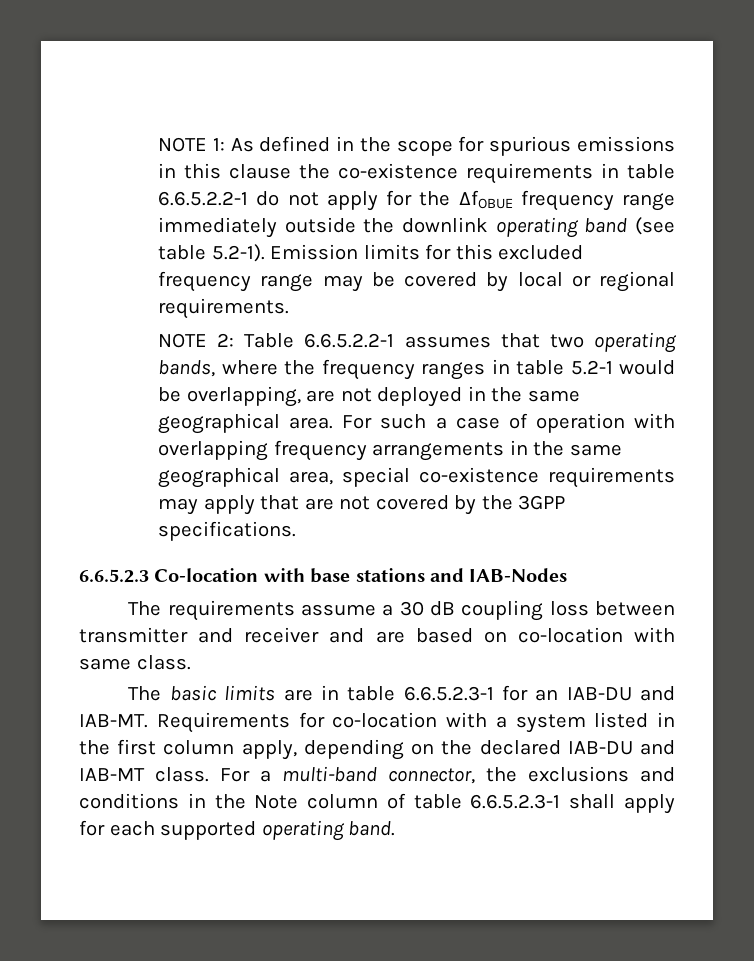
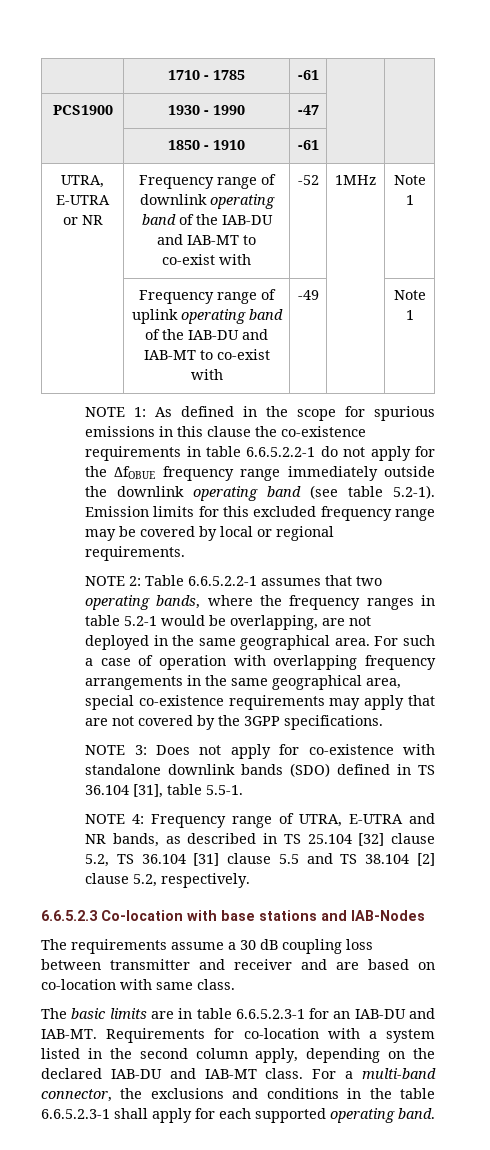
+ | 1710 - 1785 | -61 | |
+ PCS1900 | 1930 - 1990 | -47 | |
+ | 1850 - 1910 | -61 | |
+ UTRA, E-UTRA or NR | Frequency range of downlink operating band of the IAB-DU and IAB-MT to co-exist with | -52 | 1MHz | Note 1
+ | Frequency range of uplink operating band of the IAB-DU and IAB-MT to co-exist with | -49 | | Note 1
+ NOTE 3: Does not apply for co-existence with standalone downlink bands (SDO) defined in TS 36.104 [31], table 5.5-1.
+ NOTE 4: Frequency range of UTRA, E-UTRA and NR bands, as described in TS 25.104 [32] clause 5.2, TS 36.104 [31] clause 5.5 and TS 38.104 [2] clause 5.2, respectively.
- Requirements for co-location with a system listed in the first column apply, depending on the declared IAB-DU and IAB-MT class.
+ Requirements for co-location with a system listed in the second column apply, depending on the declared IAB-DU and IAB-MT class.
- For a multi-band connector, the exclusions and conditions in the Note column of table 6.6.5.2.3-1 shall apply for each supported operating band.
+ For a multi-band connector, the exclusions and conditions in the table 6.6.5.2.3-1 shall apply for each supported operating band.

